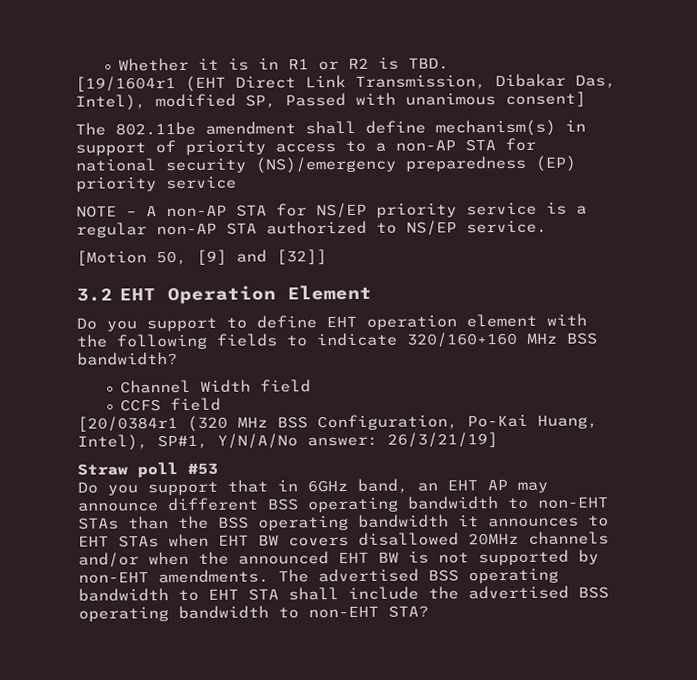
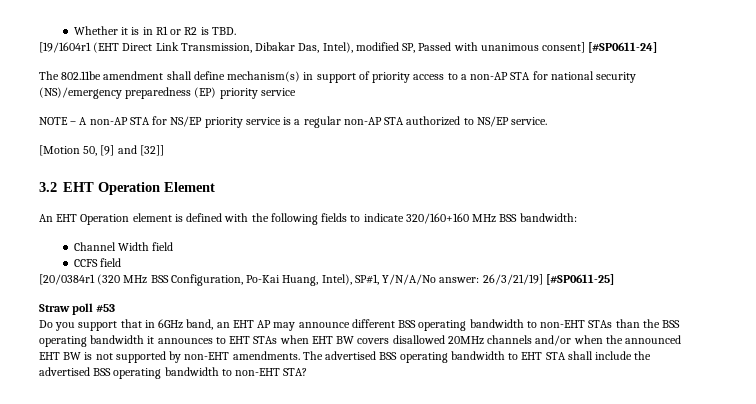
- [19/1604r1 (EHT Direct Link Transmission, Dibakar Das, Intel), modified SP, Passed with unanimous consent]
+ [19/1604r1 (EHT Direct Link Transmission, Dibakar Das, Intel), modified SP, Passed with unanimous consent] [#SP0611-24]
- Do you support to define EHT operation element with the following fields to indicate 320/160+160 MHz BSS bandwidth?
+ An EHT Operation element is defined with the following fields to indicate 320/160+160 MHz BSS bandwidth:
- [20/0384r1 (320 MHz BSS Configuration, Po-Kai Huang, Intel), SP#1, Y/N/A/No answer: 26/3/21/19]
+ [20/0384r1 (320 MHz BSS Configuration, Po-Kai Huang, Intel), SP#1, Y/N/A/No answer: 26/3/21/19] [#SP0611-25]

